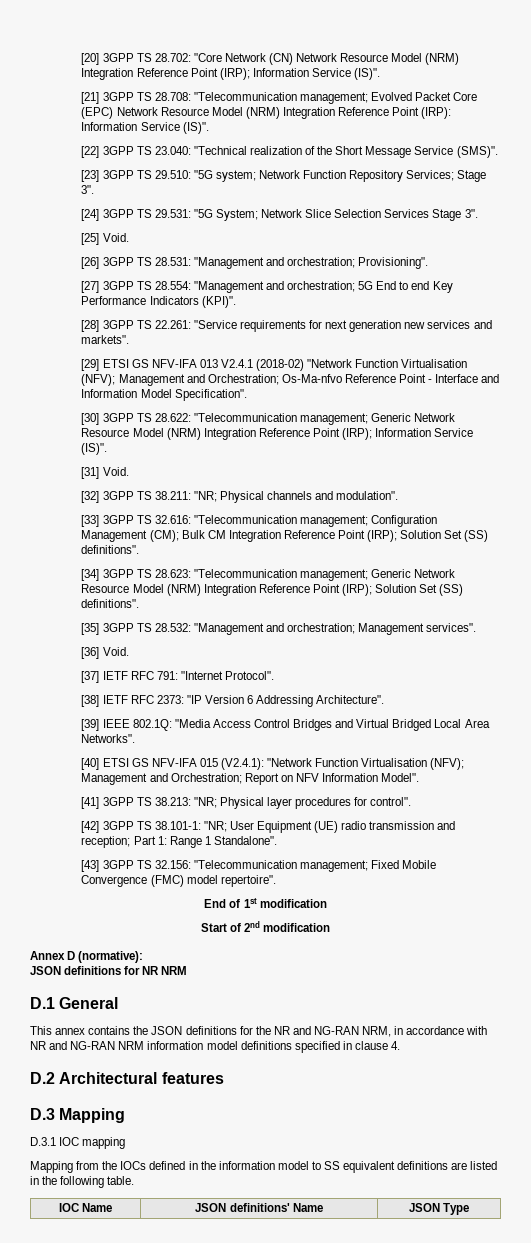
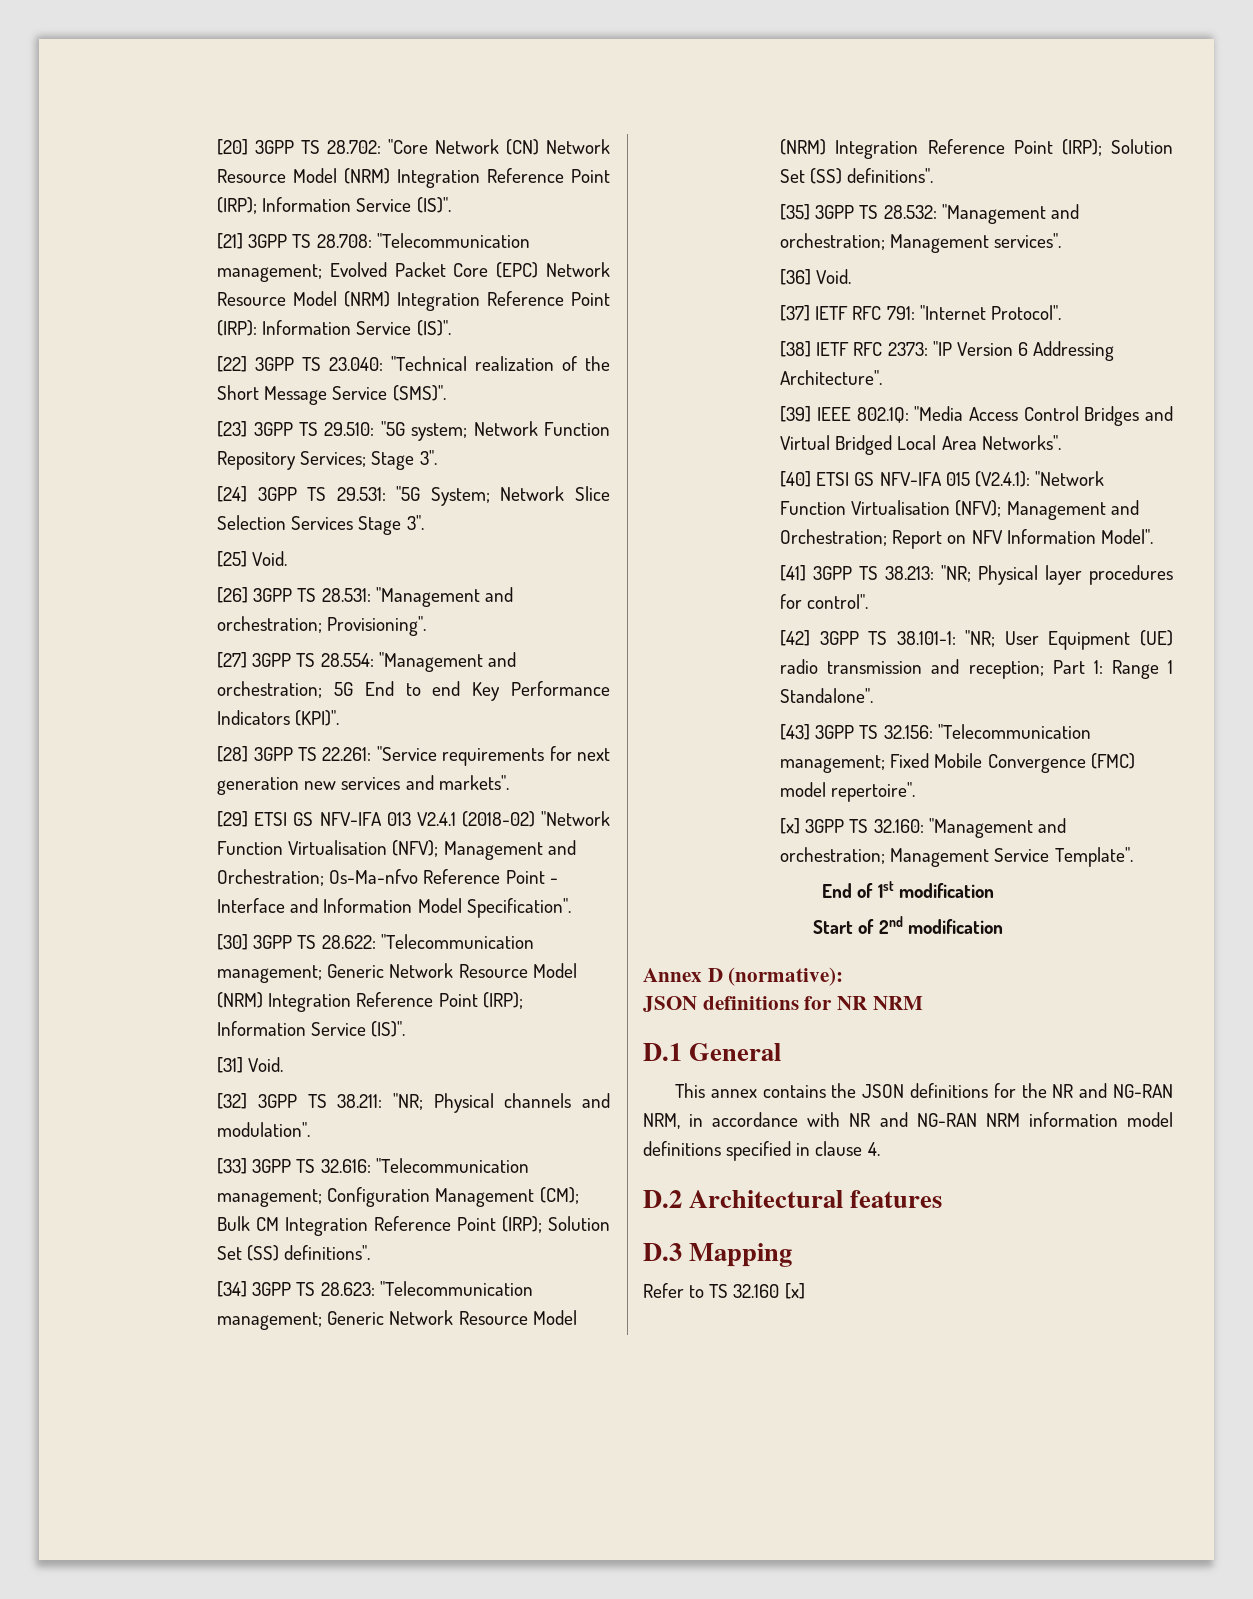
+ [x] 3GPP TS 32.160: "Management and orchestration; Management Service Template".
- D.3.1 IOC mapping
- Mapping from the IOCs defined in the information model to SS equivalent definitions are listed in the following table.
- IOC Name | JSON definitions' Name | JSON Type
+ Refer to TS 32.160 [x]

